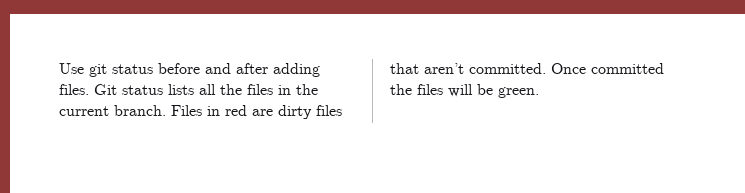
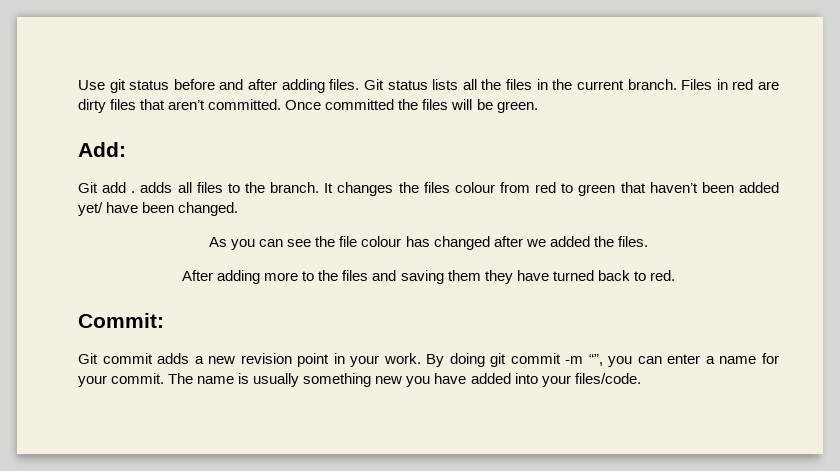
+ Add:
+ Git add . adds all files to the branch. It changes the files colour from red to green that haven’t been added yet/ have been changed.
+ As you can see the file colour has changed after we added the files.
+ After adding more to the files and saving them they have turned back to red.
+ Commit:
+ Git commit adds a new revision point in your work. By doing git commit -m “”, you can enter a name for your commit. The name is usually something new you have added into your files/code.

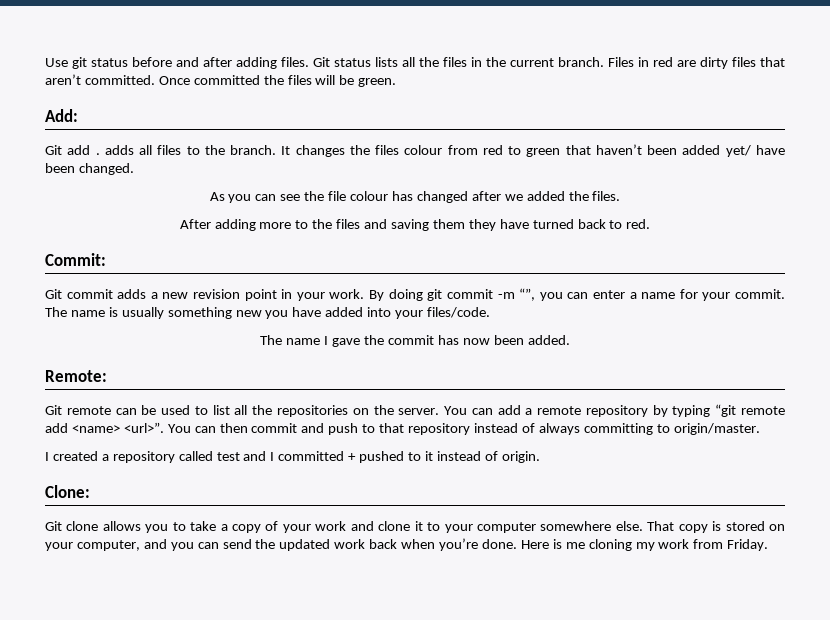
+ The name I gave the commit has now been added.
+ Remote:
+ Git remote can be used to list all the repositories on the server. You can add a remote repository by typing “git remote add <name> <url>”. You can then commit and push to that repository instead of always committing to origin/master.
+ I created a repository called test and I committed + pushed to it instead of origin.
+ Clone:
+ Git clone allows you to take a copy of your work and clone it to your computer somewhere else. That copy is stored on your computer, and you can send the updated work back when you’re done. Here is me cloning my work from Friday.

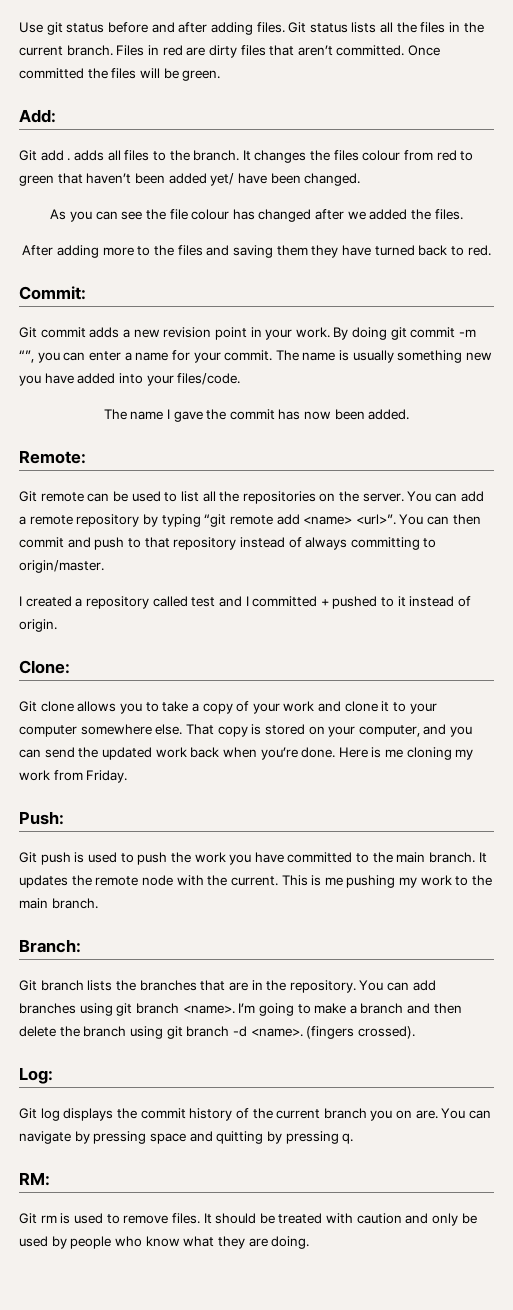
+ Push:
+ Git push is used to push the work you have committed to the main branch. It updates the remote node with the current. This is me pushing my work to the main branch.
+ Branch:
+ Git branch lists the branches that are in the repository. You can add branches using git branch <name>. I’m going to make a branch and then delete the branch using git branch -d <name>. (fingers crossed).
+ Log:
+ Git log displays the commit history of the current branch you on are. You can navigate by pressing space and quitting by pressing q.
+ RM:
+ Git rm is used to remove files. It should be treated with caution and only be used by people who know what they are doing.

